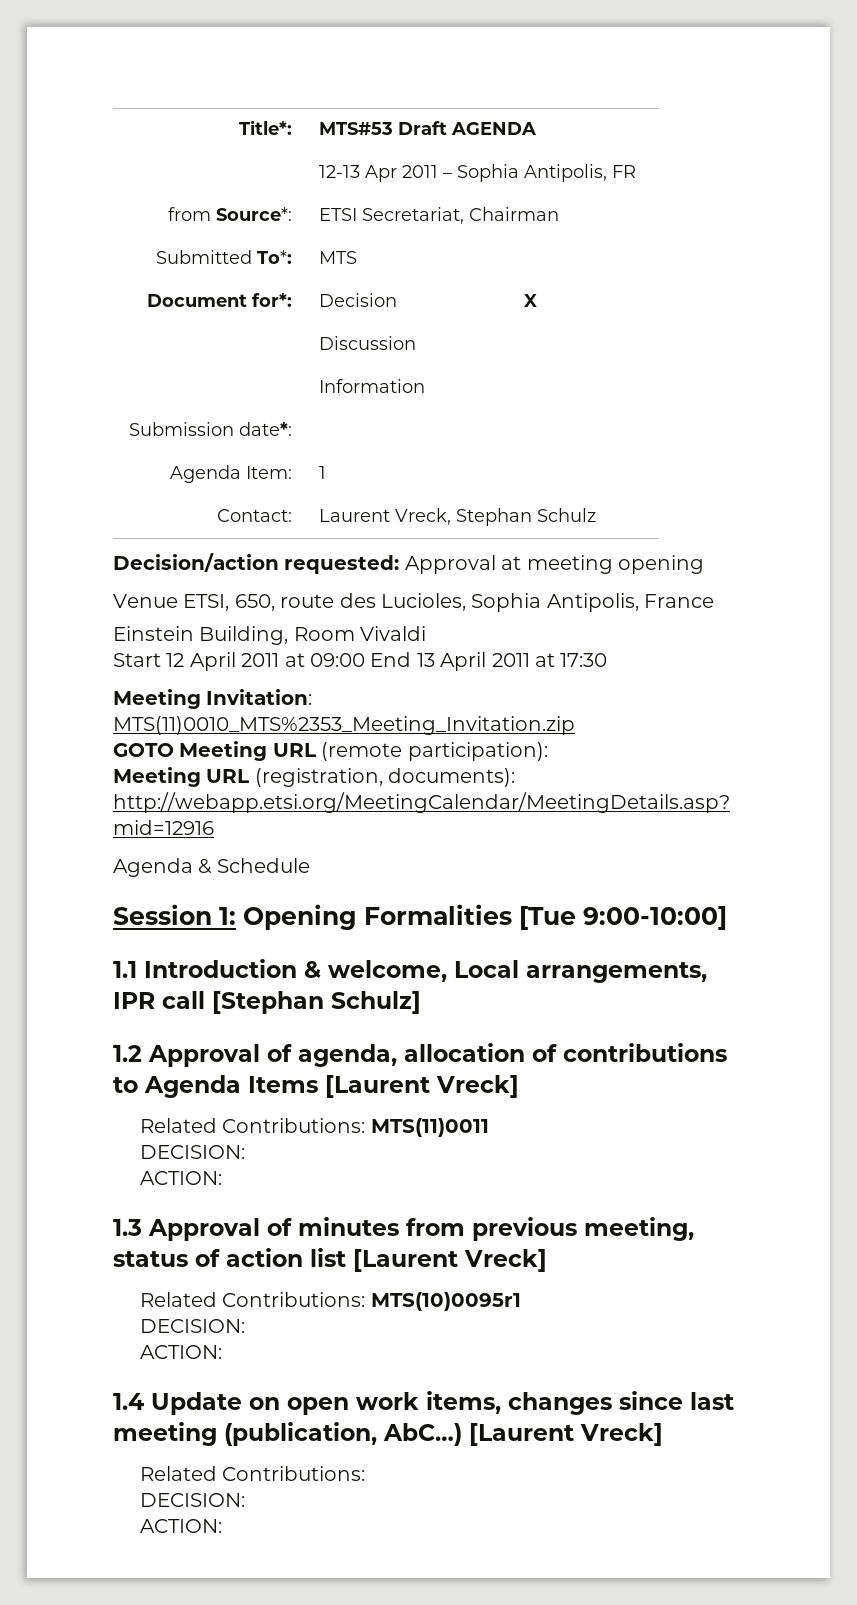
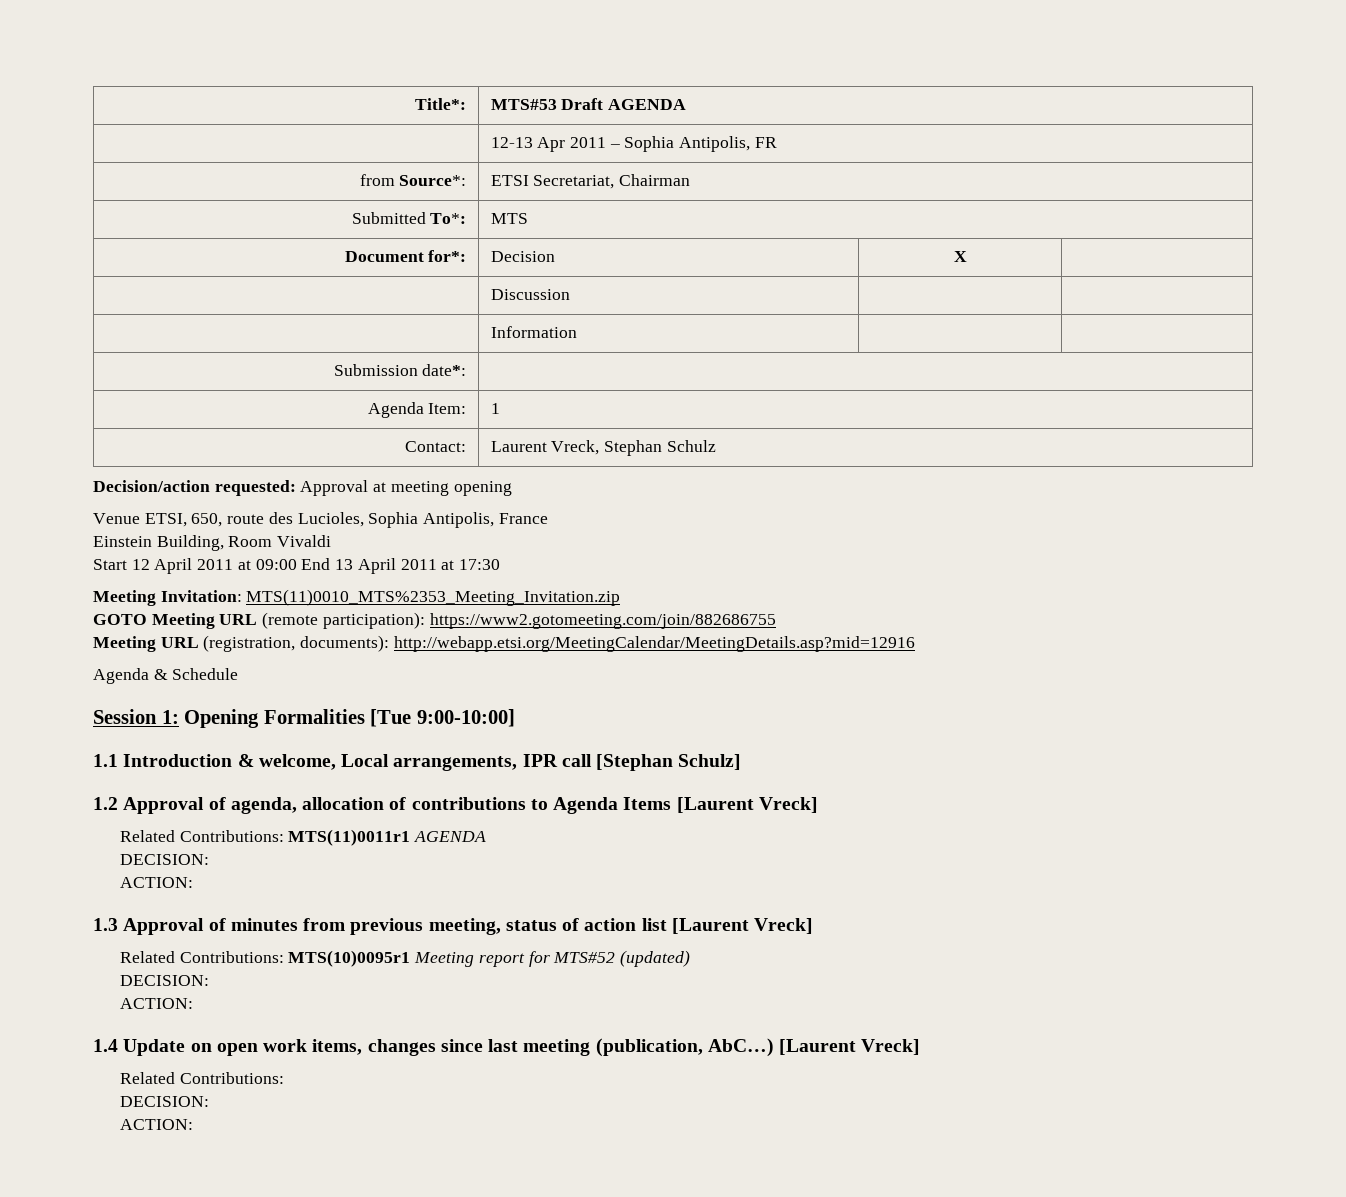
- GOTO Meeting URL (remote participation):
+ GOTO Meeting URL (remote participation): https://www2.gotomeeting.com/join/882686755
- Related Contributions: MTS(11)0011
+ Related Contributions: MTS(11)0011r1 AGENDA
- Related Contributions: MTS(10)0095r1
+ Related Contributions: MTS(10)0095r1 Meeting report for MTS#52 (updated)

